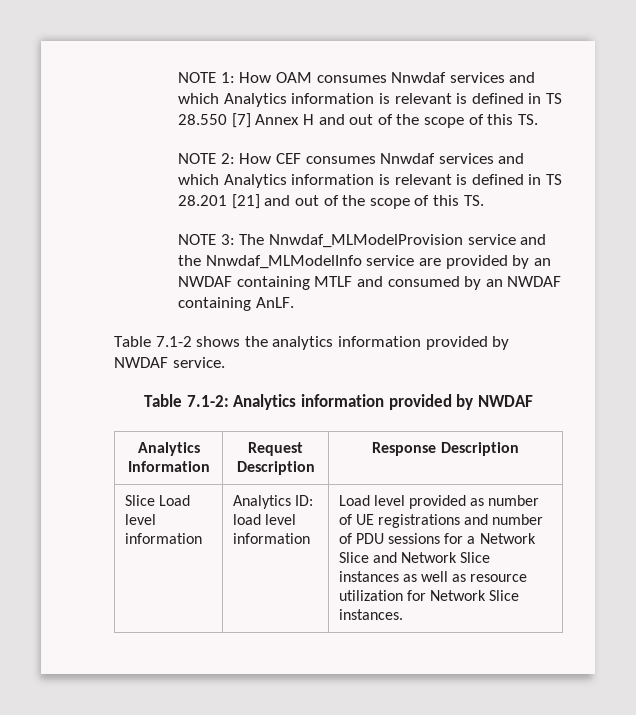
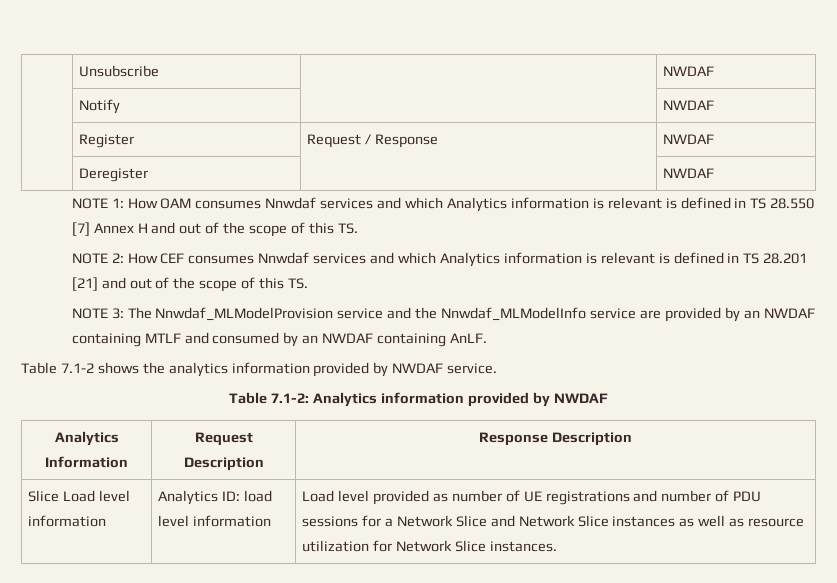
+ | Unsubscribe | | NWDAF
+ | Notify | | NWDAF
+ | Register | Request / Response | NWDAF
+ | Deregister | | NWDAF

